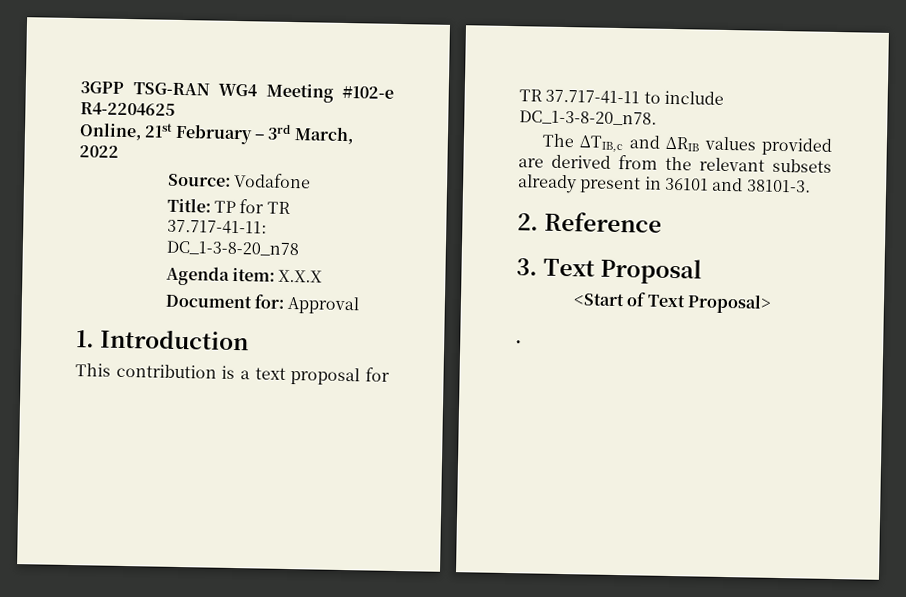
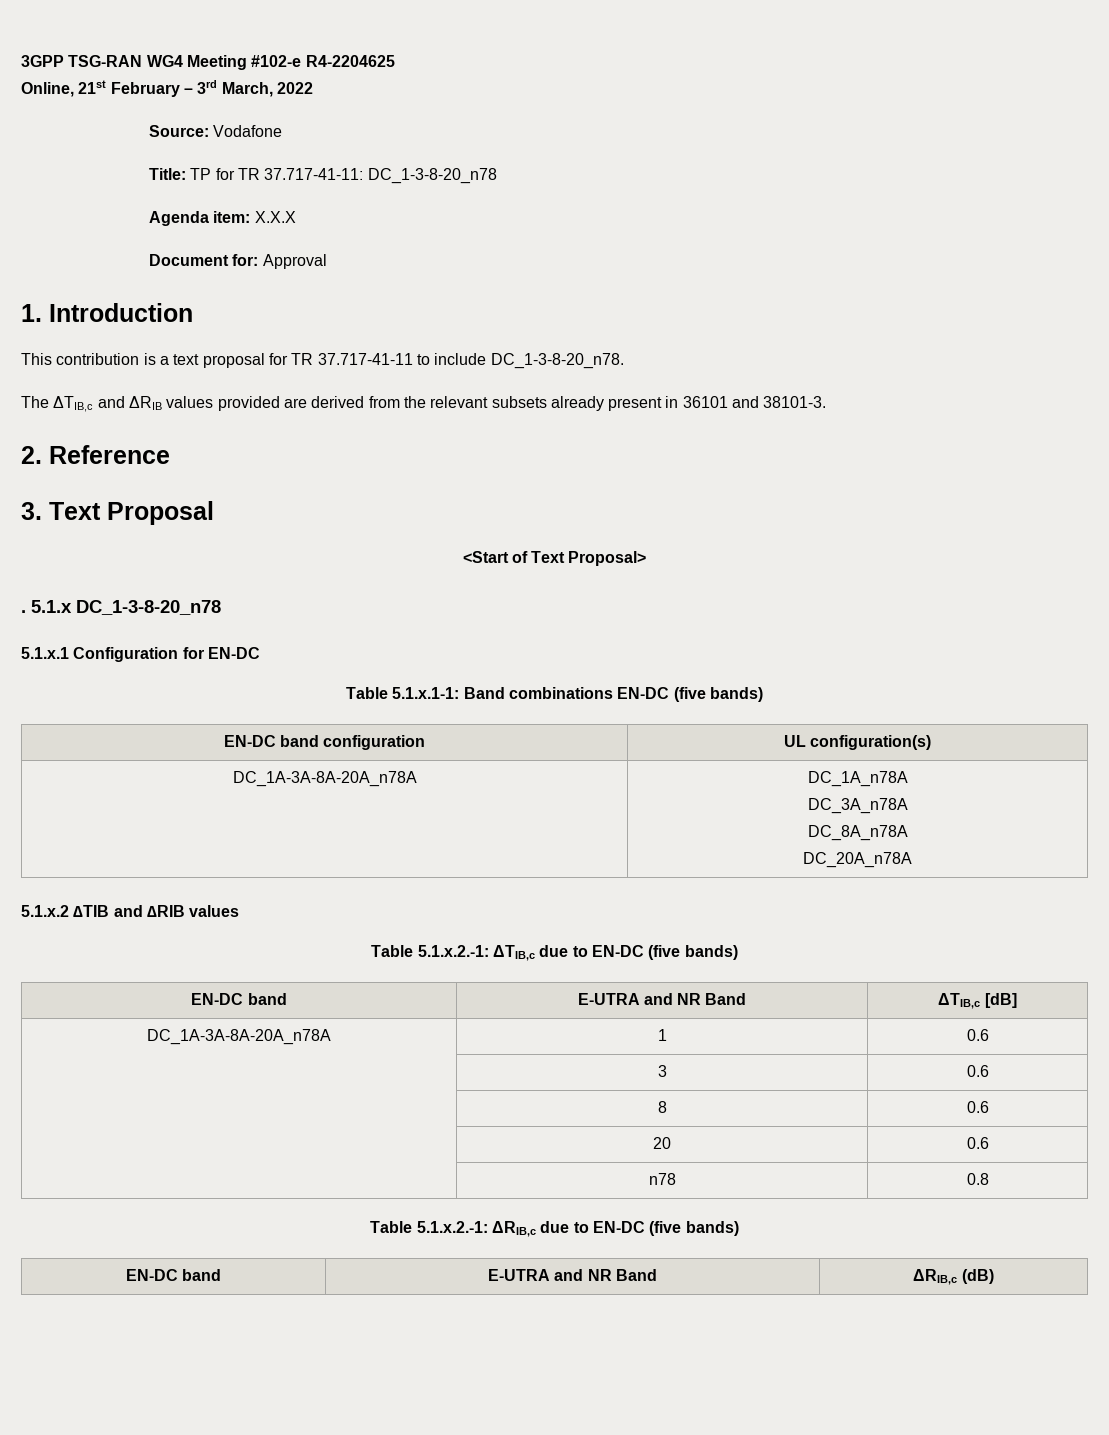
+ 5.1.x DC_1-3-8-20_n78
+ 5.1.x.1 Configuration for EN-DC
+ Table 5.1.x.1-1: Band combinations EN-DC (five bands)
+ EN-DC band configuration | UL configuration(s)
+ DC_1A-3A-8A-20A_n78A | DC_1A_n78A
+ DC_3A_n78A
+ DC_8A_n78A
+ DC_20A_n78A
+ 5.1.x.2 ∆TIB and ∆RIB values
+ Table 5.1.x.2.-1: ΔTIB,c due to EN-DC (five bands)
+ EN-DC band | E-UTRA and NR Band | ΔTIB,c [dB]
+ DC_1A-3A-8A-20A_n78A | 1 | 0.6
+ | 3 | 0.6
+ | 8 | 0.6
+ | 20 | 0.6
+ | n78 | 0.8
+ Table 5.1.x.2.-1: ΔRIB,c due to EN-DC (five bands)
+ EN-DC band | E-UTRA and NR Band | ΔRIB,c (dB)

